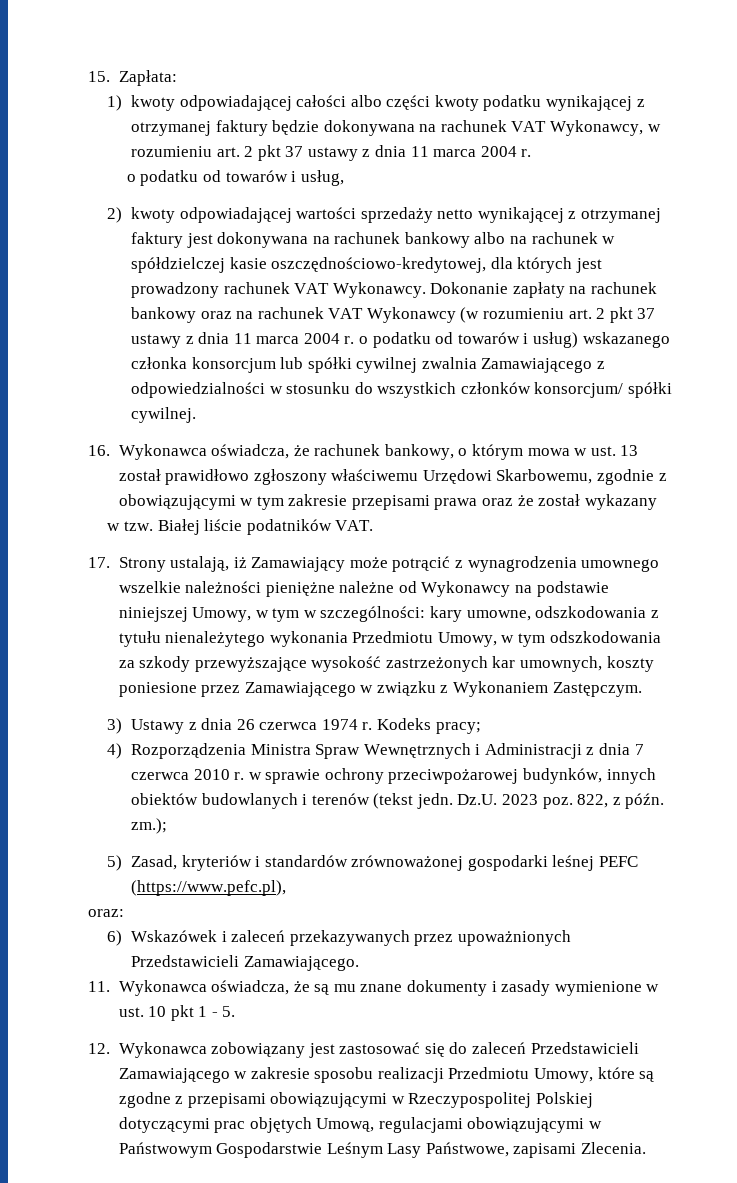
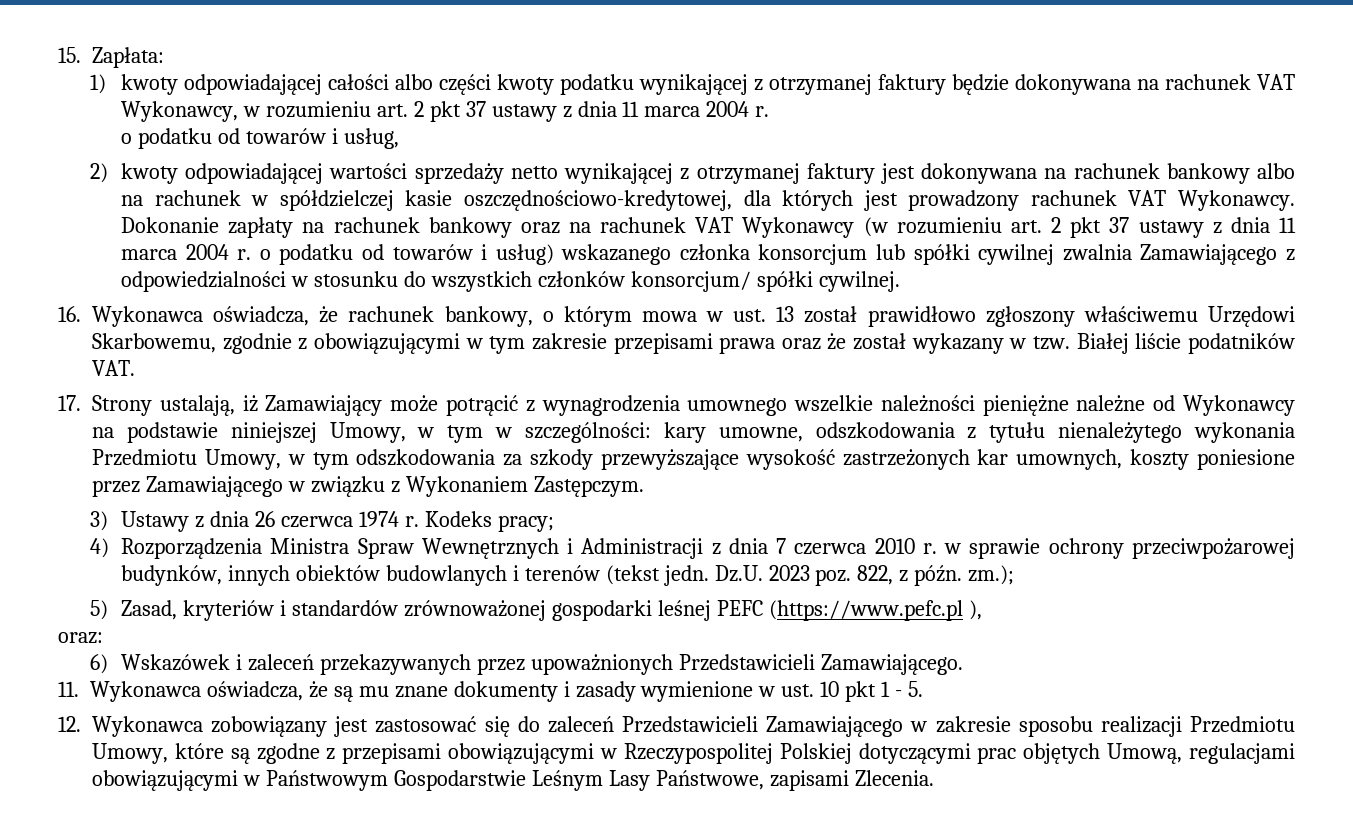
- 16. Wykonawca oświadcza, że rachunek bankowy, o którym mowa w ust. 13 został prawidłowo zgłoszony właściwemu Urzędowi Skarbowemu, zgodnie z obowiązującymi w tym zakresie przepisami prawa oraz że został wykazany
- w tzw.
+ 16. Wykonawca oświadcza, że rachunek bankowy, o którym mowa w ust. 13 został prawidłowo zgłoszony właściwemu Urzędowi Skarbowemu, zgodnie z obowiązującymi w tym zakresie przepisami prawa oraz że został wykazany w tzw.
- 5) Zasad, kryteriów i standardów zrównoważonej gospodarki leśnej PEFC (https://www.pefc.pl),
+ 5) Zasad, kryteriów i standardów zrównoważonej gospodarki leśnej PEFC (https://www.pefc.pl ),

